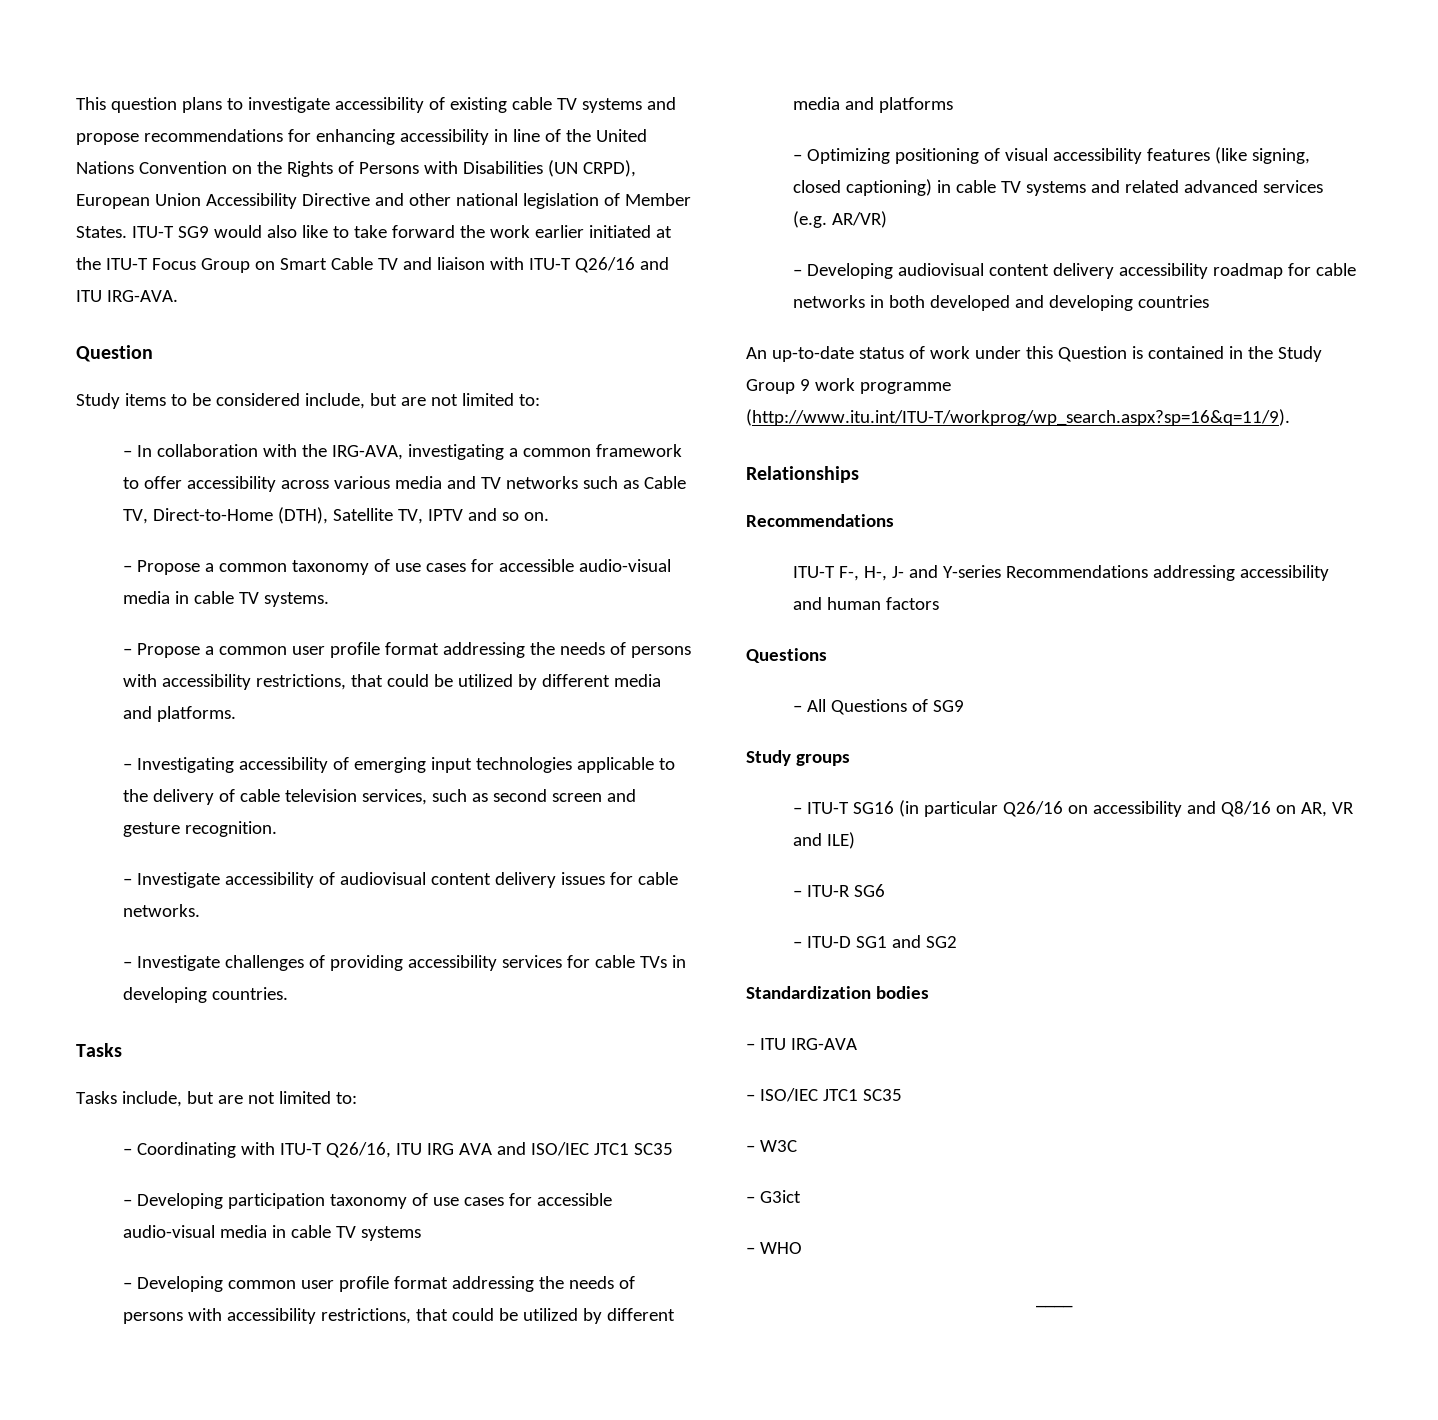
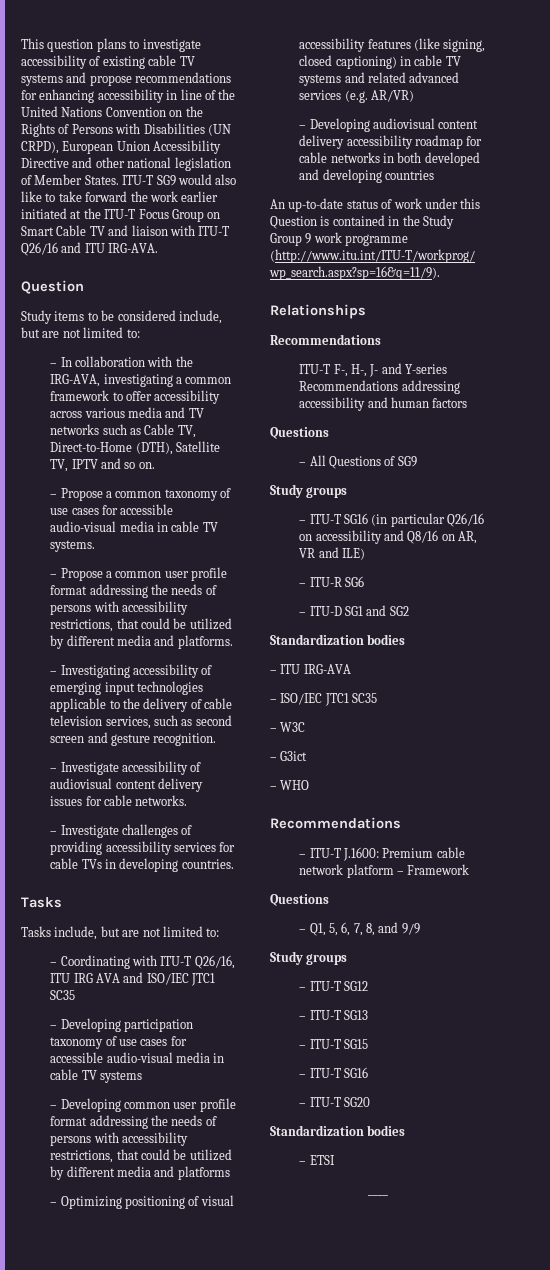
  – WHO
+ Recommendations
+ – ITU-T J.1600: Premium cable network platform – Framework
+ Questions
+ – Q1, 5, 6, 7, 8, and 9/9
+ Study groups
+ – ITU-T SG12
+ – ITU-T SG13
+ – ITU-T SG15
+ – ITU-T SG16
+ – ITU-T SG20
+ Standardization bodies
+ – ETSI

